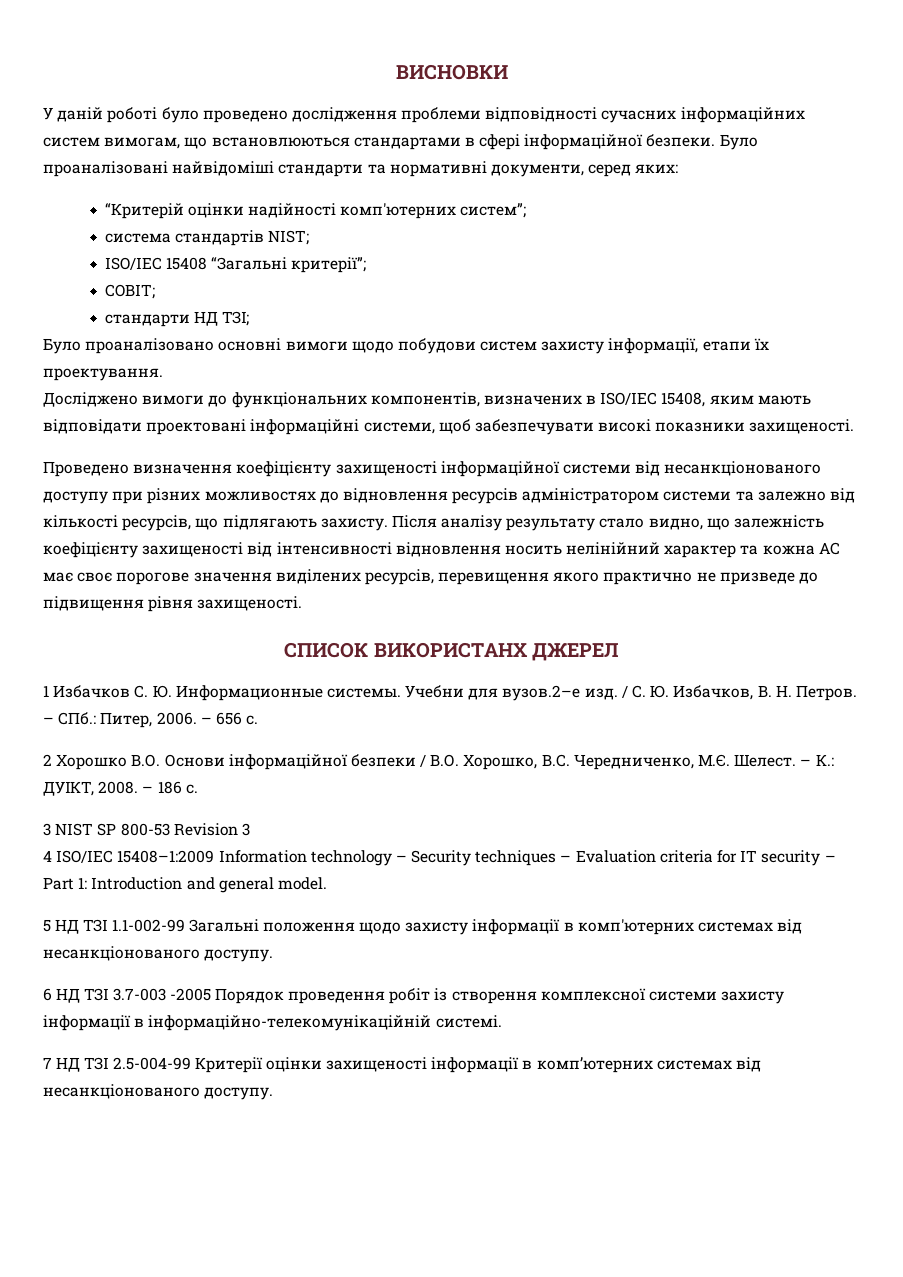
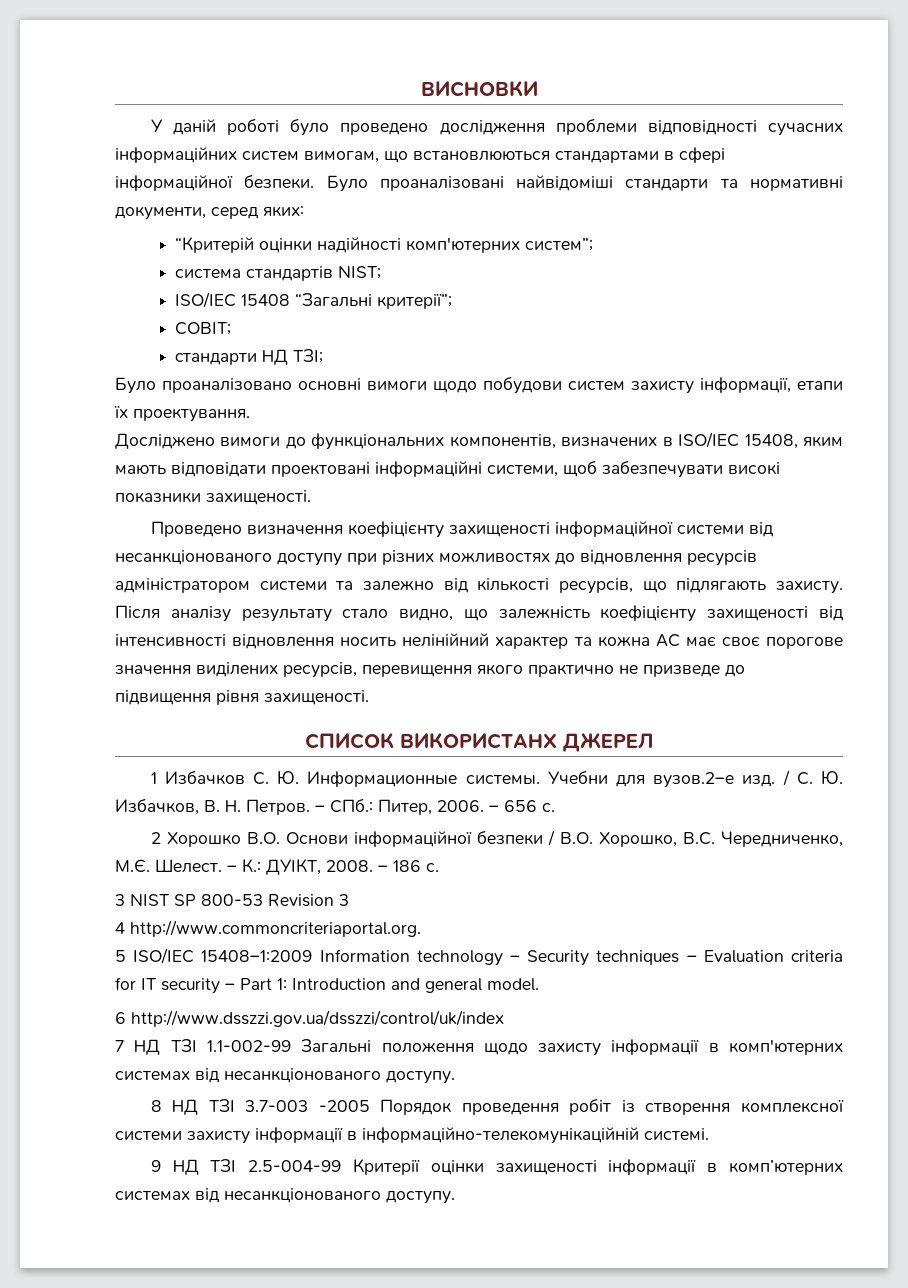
- 4 ISO/IEC 15408–1:2009 Information technology – Security techniques – Evaluation criteria for IT security – Part 1: Introduction and general model.
+ 4 http://www.commoncriteriaportal.org.
+ 5 ISO/IEC 15408–1:2009 Information technology – Security techniques – Evaluation criteria for IT security – Part 1: Introduction and general model.
- 5 НД ТЗІ 1.1-002-99 Загальні положення щодо захисту інформації в комп'ютерних системах від несанкціонованого доступу.
+ 6 http://www.dsszzi.gov.ua/dsszzi/control/uk/index
+ 7 НД ТЗІ 1.1-002-99 Загальні положення щодо захисту інформації в комп'ютерних системах від несанкціонованого доступу.
- 6 НД ТЗІ 3.7-003 -2005 Порядок проведення робіт із створення комплексної системи захисту інформації в інформаційно-телекомунікаційній системі.
+ 8 НД ТЗІ 3.7-003 -2005 Порядок проведення робіт із створення комплексної системи захисту інформації в інформаційно-телекомунікаційній системі.
- 7 НД ТЗІ 2.5-004-99 Критерії оцінки захищеності інформації в комп’ютерних системах від несанкціонованого доступу.
+ 9 НД ТЗІ 2.5-004-99 Критерії оцінки захищеності інформації в комп’ютерних системах від несанкціонованого доступу.

